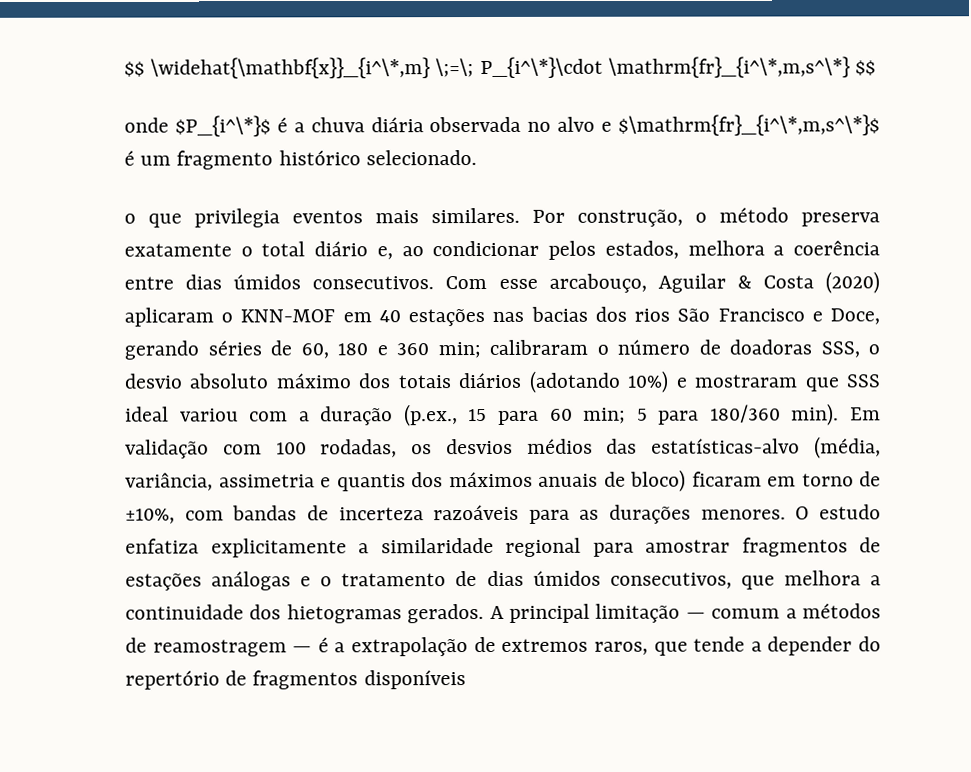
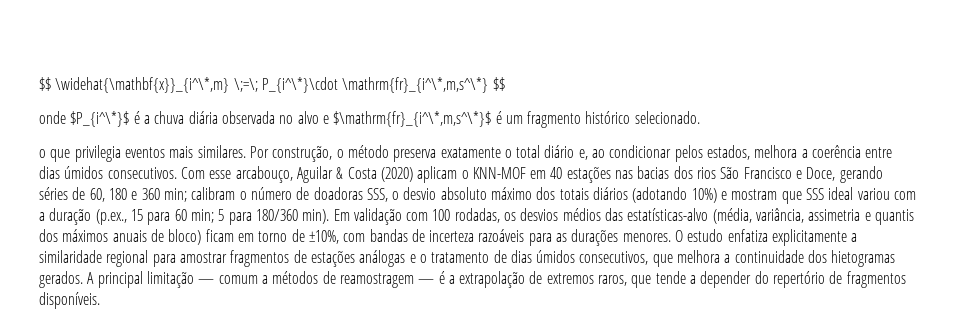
- Com esse arcabouço, Aguilar & Costa (2020) aplicaram o KNN-MOF em 40 estações nas bacias dos rios São Francisco e Doce, gerando séries de 60, 180 e 360 min; calibraram o número de doadoras SSS, o desvio absoluto máximo dos totais diários (adotando 10%) e mostraram que SSS ideal variou com a duração (p.ex., 15 para 60 min; 5 para 180/360 min).
+ Com esse arcabouço, Aguilar & Costa (2020) aplicam o KNN-MOF em 40 estações nas bacias dos rios São Francisco e Doce, gerando séries de 60, 180 e 360 min; calibram o número de doadoras SSS, o desvio absoluto máximo dos totais diários (adotando 10%) e mostram que SSS ideal variou com a duração (p.ex., 15 para 60 min; 5 para 180/360 min).
- Em validação com 100 rodadas, os desvios médios das estatísticas-alvo (média, variância, assimetria e quantis dos máximos anuais de bloco) ficaram em torno de ±10%, com bandas de incerteza razoáveis para as durações menores.
+ Em validação com 100 rodadas, os desvios médios das estatísticas-alvo (média, variância, assimetria e quantis dos máximos anuais de bloco) ficam em torno de ±10%, com bandas de incerteza razoáveis para as durações menores.
- A principal limitação — comum a métodos de reamostragem — é a extrapolação de extremos raros, que tende a depender do repertório de fragmentos disponíveis
+ A principal limitação — comum a métodos de reamostragem — é a extrapolação de extremos raros, que tende a depender do repertório de fragmentos disponíveis.

